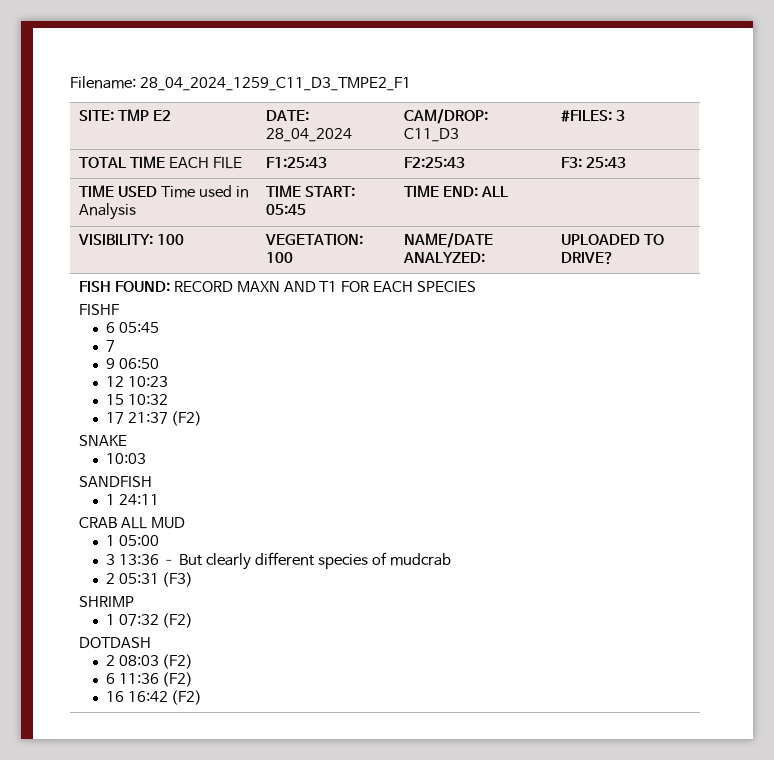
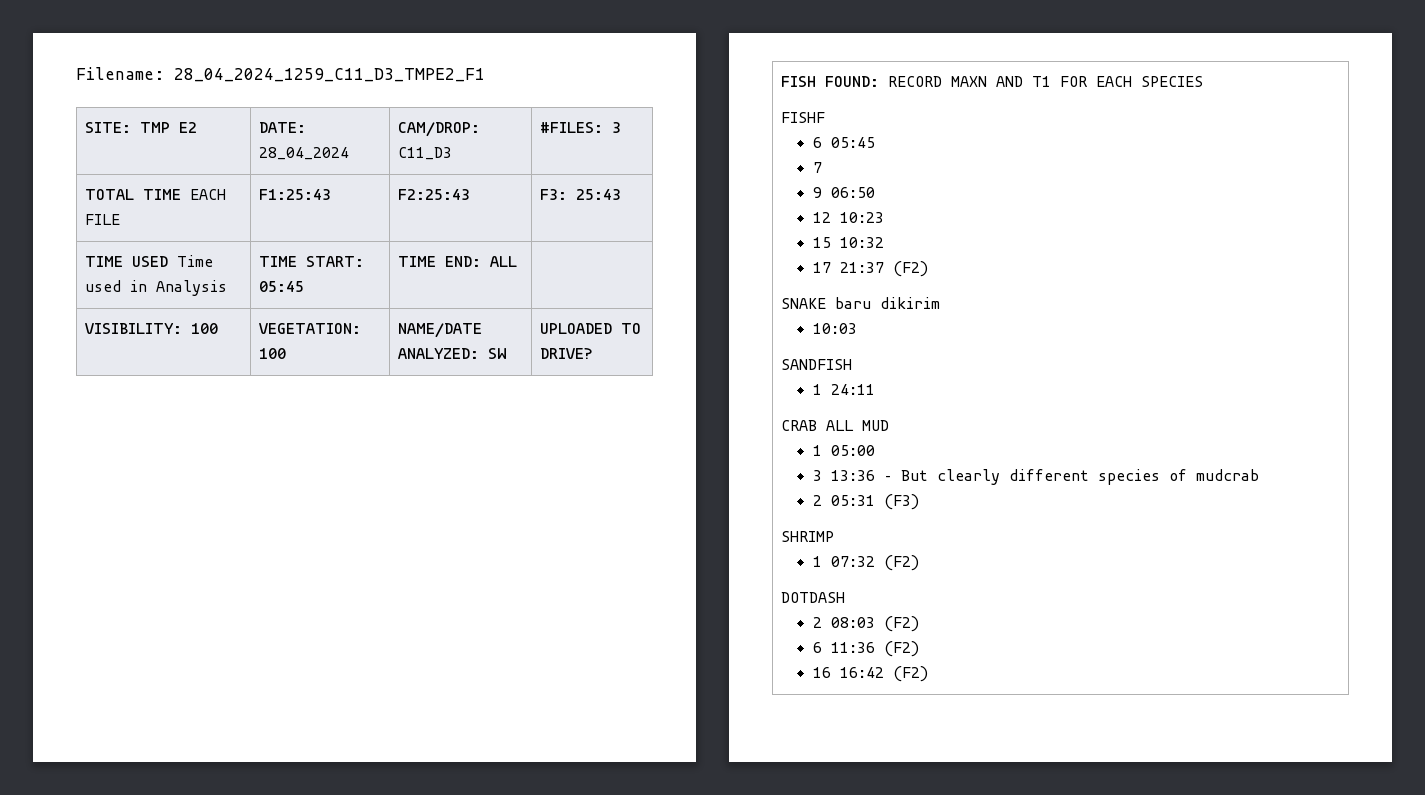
- VISIBILITY: 100 | VEGETATION: 100 | NAME/DATE ANALYZED: | UPLOADED TO DRIVE?
+ VISIBILITY: 100 | VEGETATION: 100 | NAME/DATE ANALYZED: SW | UPLOADED TO DRIVE?
- SNAKE
+ SNAKE baru dikirim

